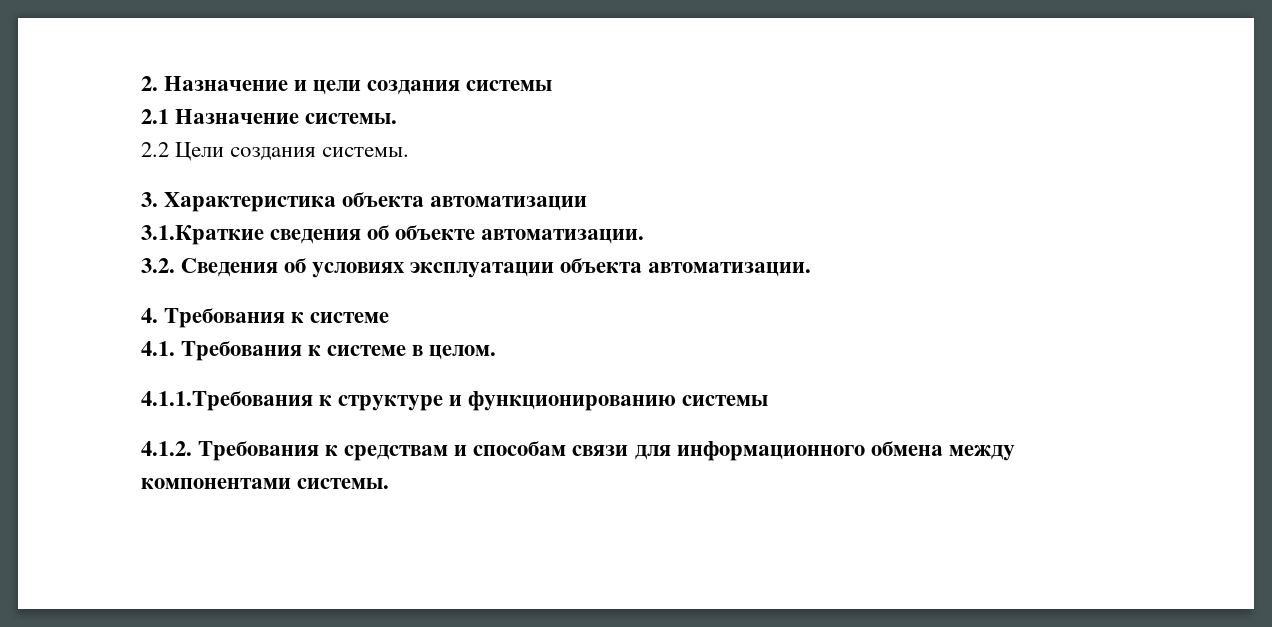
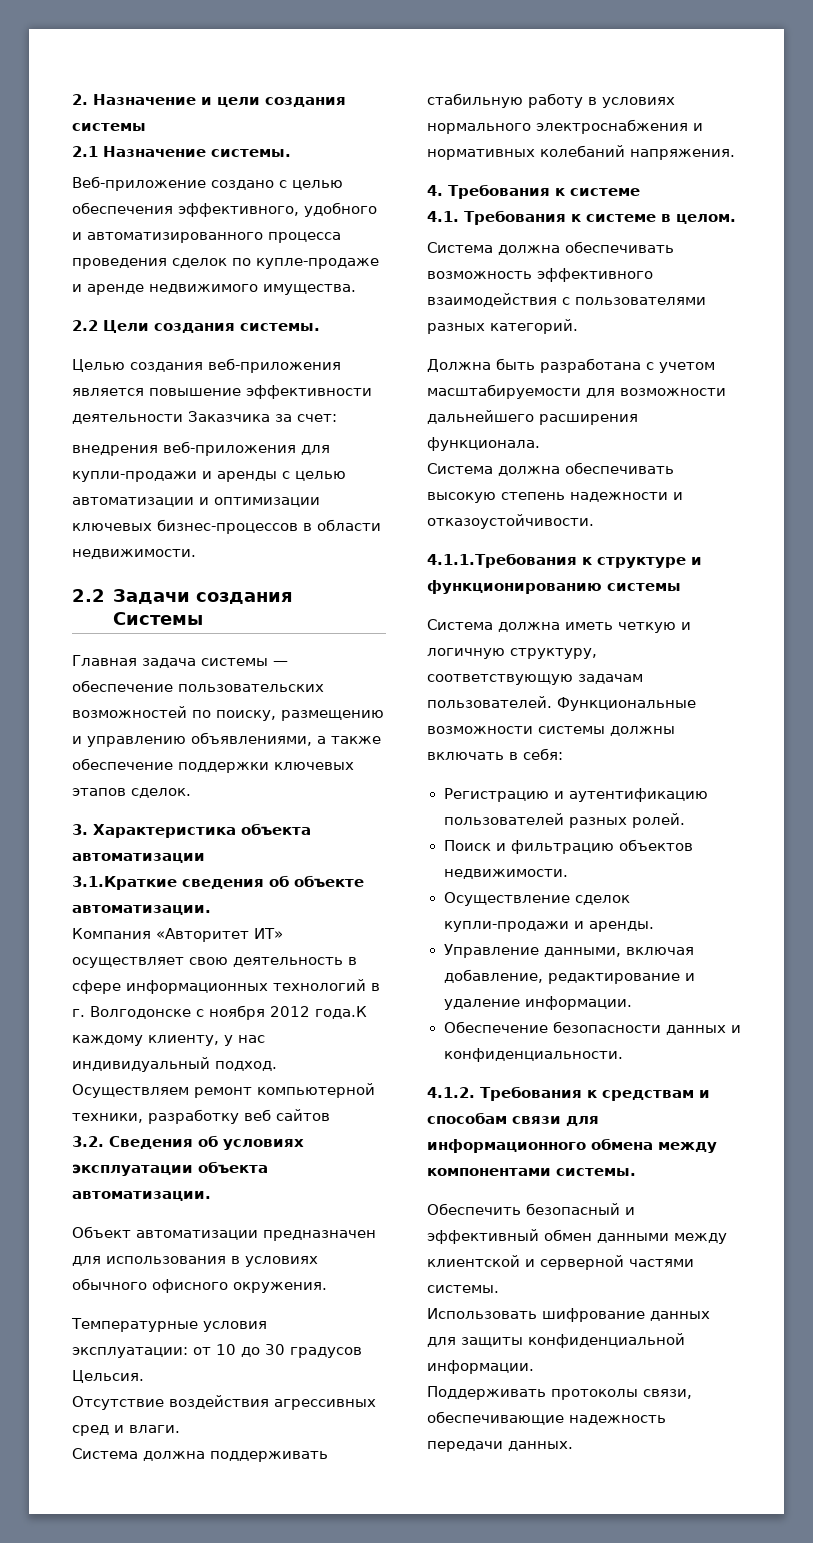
+ Веб-приложение создано с целью обеспечения эффективного, удобного и автоматизированного процесса проведения сделок по купле-продаже и аренде недвижимого имущества.
  2.2 Цели создания системы.
+ Целью создания веб-приложения является повышение эффективности деятельности Заказчика за счет:
+ внедрения веб-приложения для купли-продажи и аренды с целью автоматизации и оптимизации ключевых бизнес-процессов в области недвижимости.
+ 2.2 Задачи создания Системы
+ Главная задача системы — обеспечение пользовательских возможностей по поиску, размещению и управлению объявлениями, а также обеспечение поддержки ключевых этапов сделок.
+ Компания «Авторитет ИТ» осуществляет свою деятельность в сфере информационных технологий в г. Волгодонске с ноября 2012 года.К каждому клиенту, у нас индивидуальный подход. Осуществляем ремонт компьютерной техники, разработку веб сайтов
+ Объект автоматизации предназначен для использования в условиях обычного офисного окружения.
+ Температурные условия эксплуатации: от 10 до 30 градусов Цельсия.
+ Отсутствие воздействия агрессивных сред и влаги.
+ Система должна поддерживать стабильную работу в условиях нормального электроснабжения и нормативных колебаний напряжения.
+ Система должна обеспечивать возможность эффективного взаимодействия с пользователями разных категорий.
+ Должна быть разработана с учетом масштабируемости для возможности дальнейшего расширения функционала.
+ Система должна обеспечивать высокую степень надежности и отказоустойчивости.
+ Система должна иметь четкую и логичную структуру, соответствующую задачам пользователей. Функциональные возможности системы должны включать в себя:
+ Регистрацию и аутентификацию пользователей разных ролей.
+ Поиск и фильтрацию объектов недвижимости.
+ Осуществление сделок купли-продажи и аренды.
+ Управление данными, включая добавление, редактирование и удаление информации.
+ Обеспечение безопасности данных и конфиденциальности.
+ Обеспечить безопасный и эффективный обмен данными между клиентской и серверной частями системы.
+ Использовать шифрование данных для защиты конфиденциальной информации.
+ Поддерживать протоколы связи, обеспечивающие надежность передачи данных.

